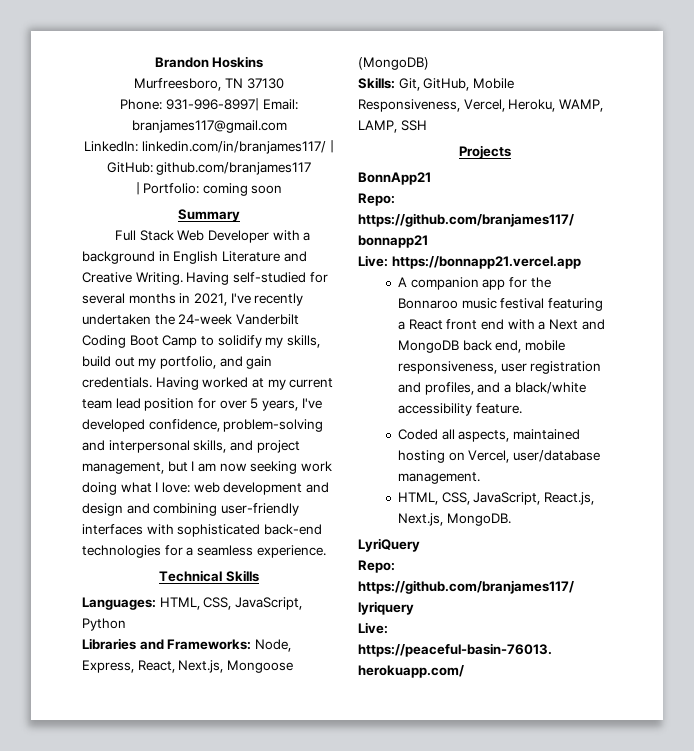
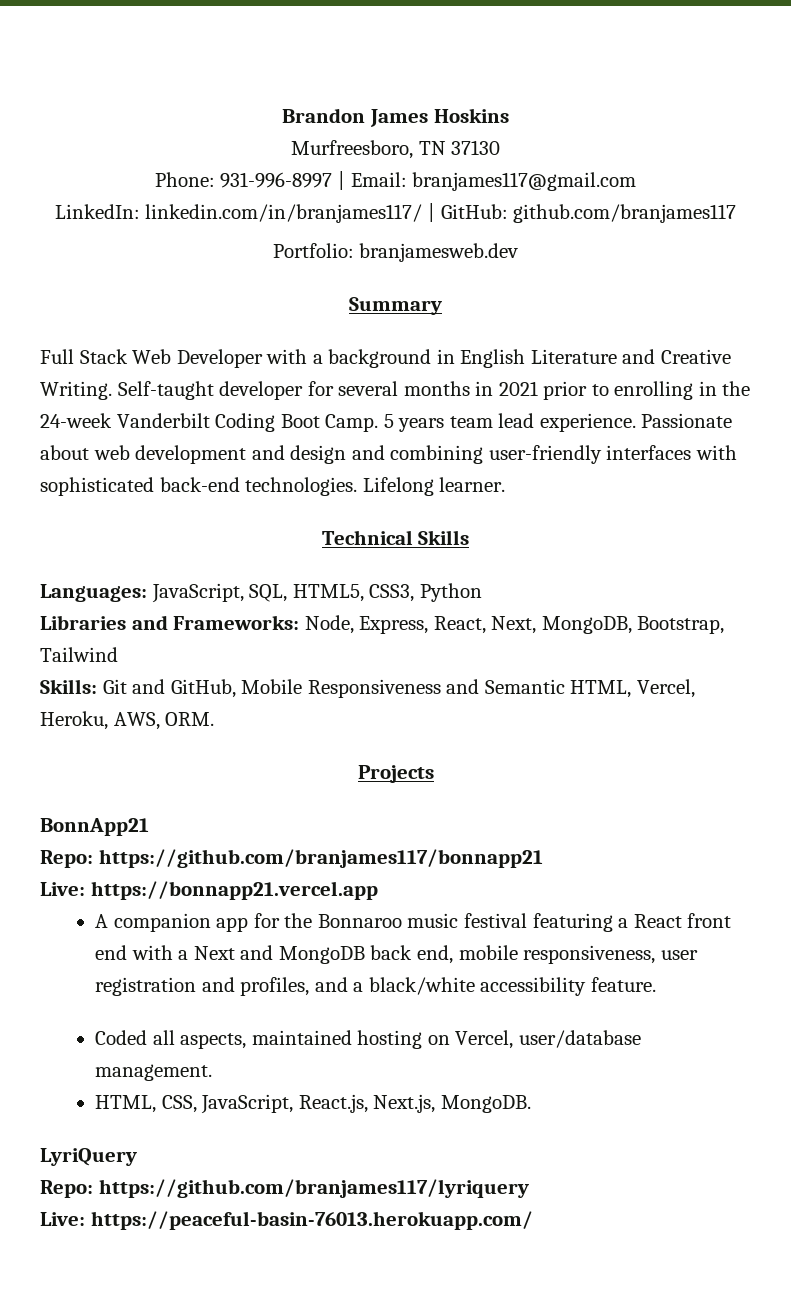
- Brandon Hoskins
+ Brandon James Hoskins
- Phone: 931-996-8997| Email: branjames117@gmail.com
+ Phone: 931-996-8997 | Email: branjames117@gmail.com
- | Portfolio: coming soon
+ Portfolio: branjamesweb.dev
- Having self-studied for several months in 2021, I've recently undertaken the 24-week Vanderbilt Coding Boot Camp to solidify my skills, build out my portfolio, and gain credentials. Having worked at my current team lead position for over 5 years, I've developed confidence, problem-solving and interpersonal skills, and project management, but I am now seeking work doing what I love: web development and design and combining user-friendly interfaces with sophisticated back-end technologies for a seamless experience.
+ Self-taught developer for several months in 2021 prior to enrolling in the 24-week Vanderbilt Coding Boot Camp. 5 years team lead experience. Passionate about web development and design and combining user-friendly interfaces with sophisticated back-end technologies. Lifelong learner.
- Languages: HTML, CSS, JavaScript, Python
+ Languages: JavaScript, SQL, HTML5, CSS3, Python
- Libraries and Frameworks: Node, Express, React, Next.js, Mongoose (MongoDB)
- Skills: Git, GitHub, Mobile Responsiveness, Vercel, Heroku, WAMP, LAMP, SSH
+ Libraries and Frameworks: Node, Express, React, Next, MongoDB, Bootstrap, Tailwind
+ Skills: Git and GitHub, Mobile Responsiveness and Semantic HTML, Vercel, Heroku, AWS, ORM.

